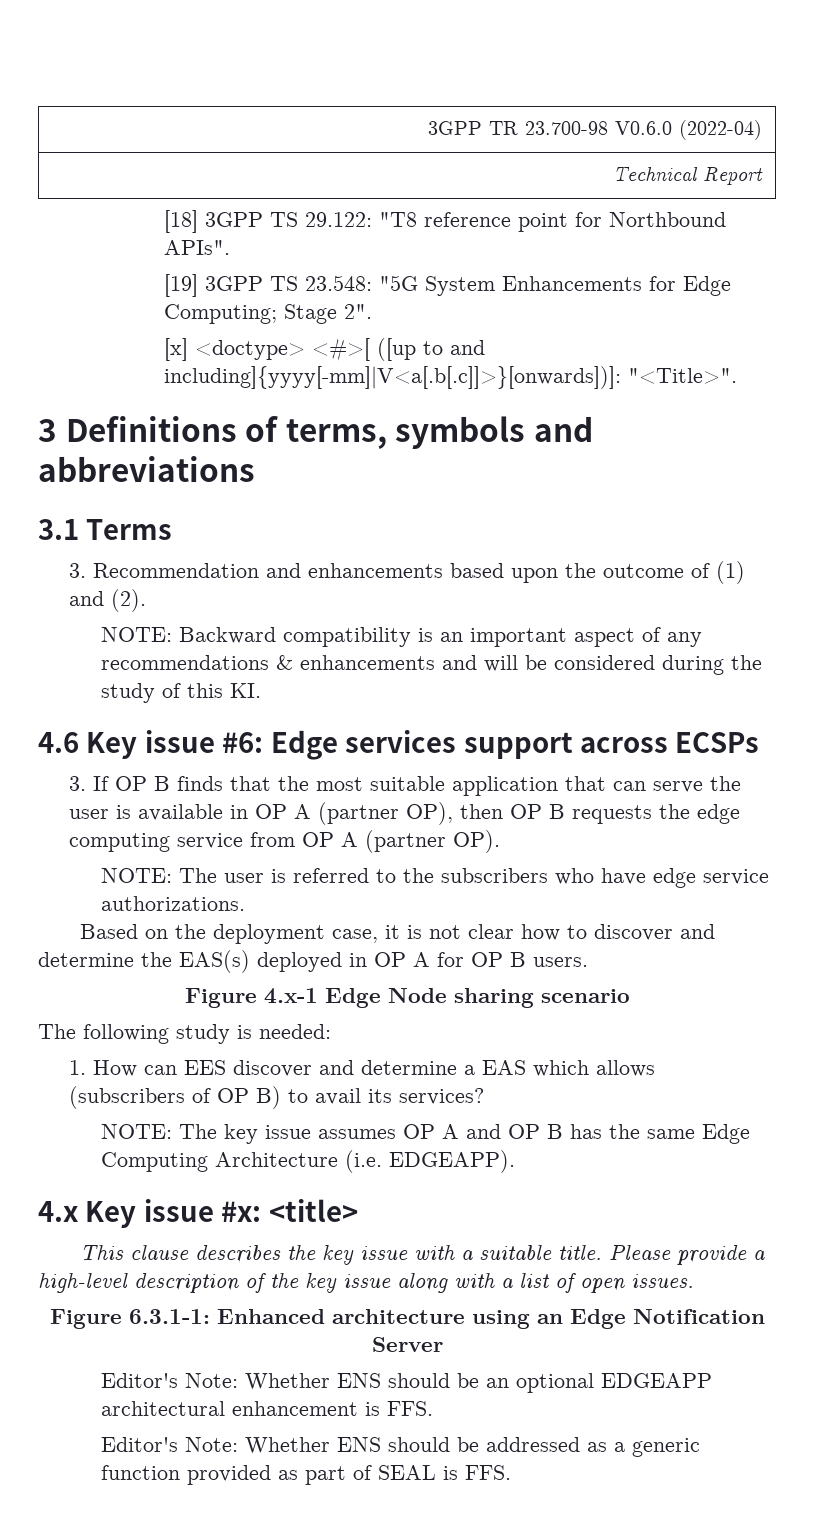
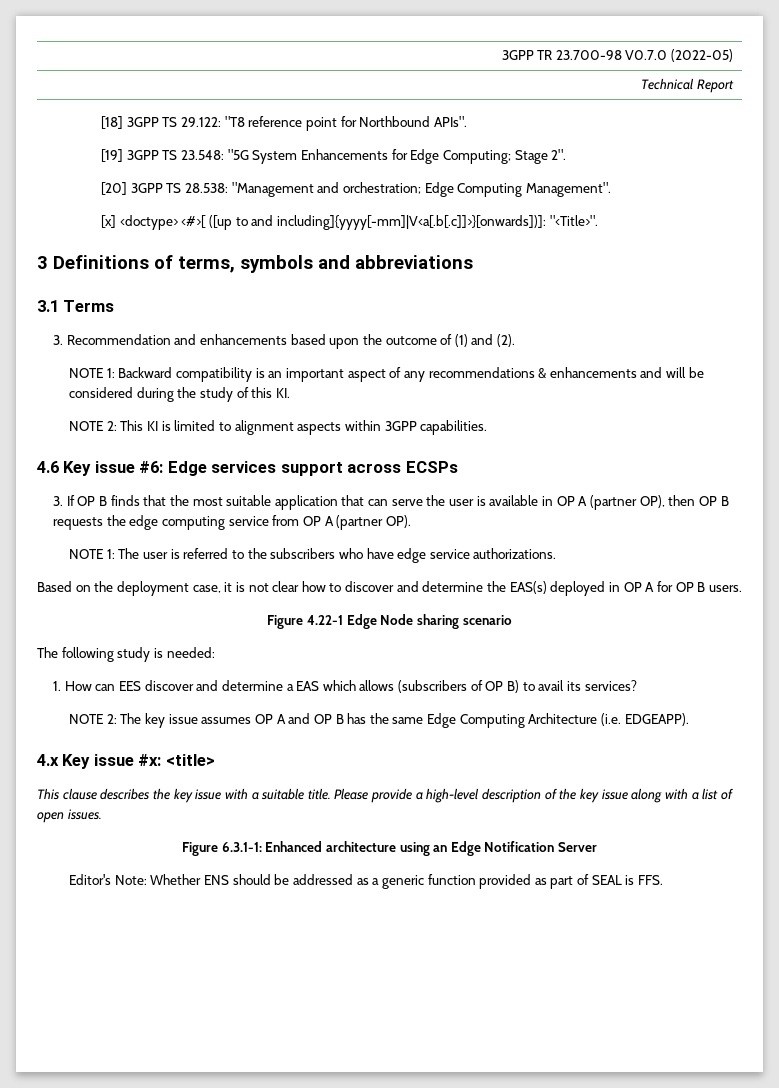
- 3GPP TR 23.700-98 V0.6.0 (2022-04)
+ 3GPP TR 23.700-98 V0.7.0 (2022-05)
+ [20] 3GPP TS 28.538: "Management and orchestration; Edge Computing Management".
- NOTE: Backward compatibility is an important aspect of any recommendations & enhancements and will be considered during the study of this KI.
+ NOTE 1: Backward compatibility is an important aspect of any recommendations & enhancements and will be considered during the study of this KI.
+ NOTE 2: This KI is limited to alignment aspects within 3GPP capabilities.
- NOTE: The user is referred to the subscribers who have edge service authorizations.
+ NOTE 1: The user is referred to the subscribers who have edge service authorizations.
- Figure 4.x-1 Edge Node sharing scenario
+ Figure 4.22-1 Edge Node sharing scenario
- NOTE: The key issue assumes OP A and OP B has the same Edge Computing Architecture (i.e. EDGEAPP).
+ NOTE 2: The key issue assumes OP A and OP B has the same Edge Computing Architecture (i.e. EDGEAPP).
- Editor's Note: Whether ENS should be an optional EDGEAPP architectural enhancement is FFS.

